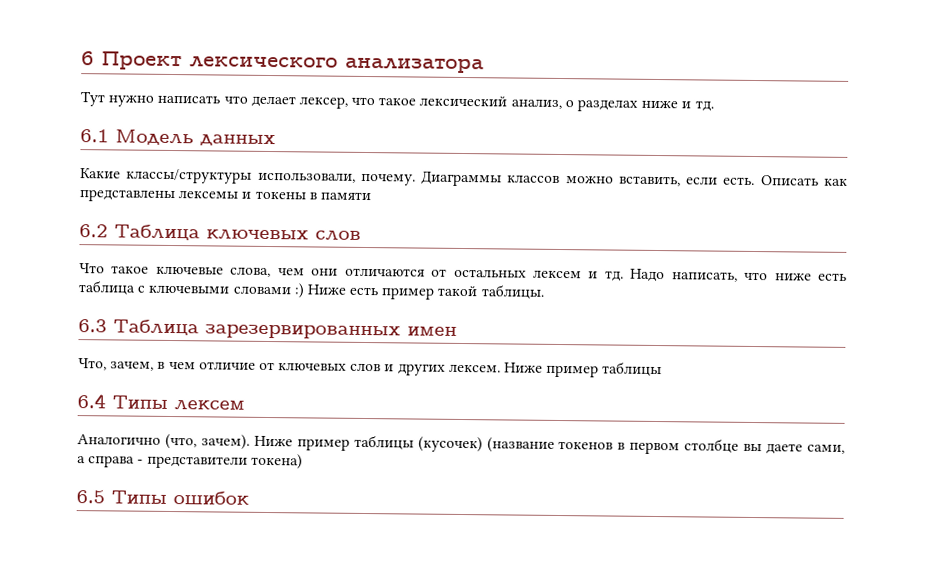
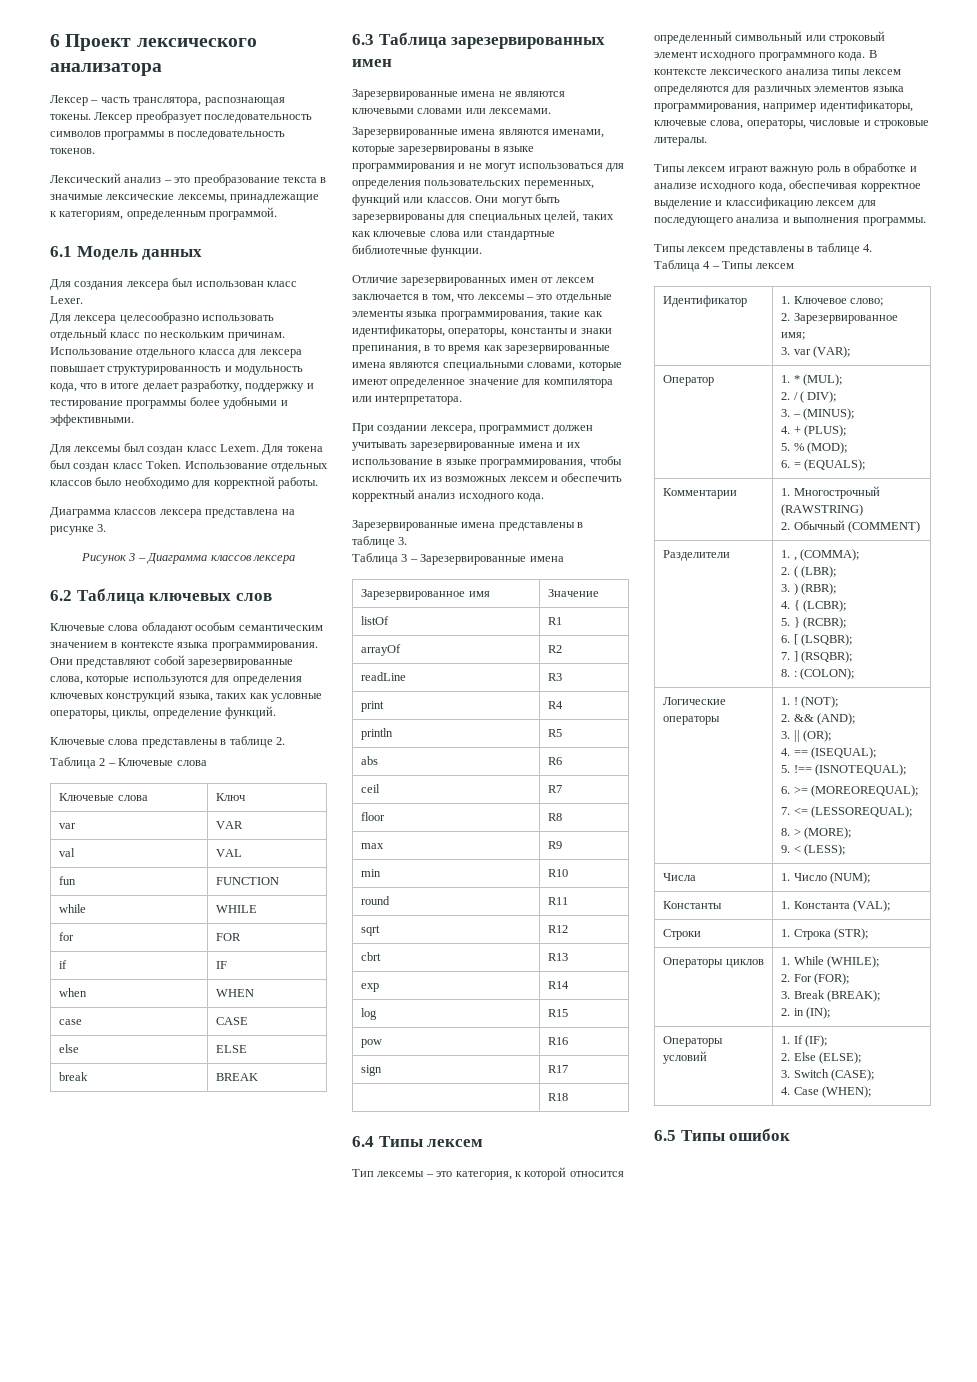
- Тут нужно написать что делает лексер, что такое лексический анализ, о разделах ниже и тд.
+ Лексер – часть транслятора, распознающая токены. Лексер преобразует последовательность символов программы в последовательность токенов.
+ Лексический анализ – это преобразование текста в значимые лексические лексемы, принадлежащие к категориям, определенным программой.
  6.1 Модель данных
- Какие классы/структуры использовали, почему. Диаграммы классов можно вставить, если есть. Описать как представлены лексемы и токены в памяти
+ Для создания лексера был использован класс Lexer.
+ Для лексера целесообразно использовать отдельный класс по нескольким причинам. Использование отдельного класса для лексера повышает структурированность и модульность кода, что в итоге делает разработку, поддержку и тестирование программы более удобными и эффективными.
+ Для лексемы был создан класс Lexem. Для токена был создан класс Token. Использование отдельных классов было необходимо для корректной работы.
+ Диаграмма классов лексера представлена на рисунке 3.
+ Рисунок 3 – Диаграмма классов лексера
  6.2 Таблица ключевых слов
- Что такое ключевые слова, чем они отличаются от остальных лексем и тд. Надо написать, что ниже есть таблица с ключевыми словами :) Ниже есть пример такой таблицы.
+ Ключевые слова обладают особым семантическим значением в контексте языка программирования. Они представляют собой зарезервированные слова, которые используются для определения ключевых конструкций языка, таких как условные операторы, циклы, определение функций.
+ Ключевые слова представлены в таблице 2.
+ Таблица 2 – Ключевые слова
+ Ключевые слова | Ключ
+ var | VAR
+ val | VAL
+ fun | FUNCTION
+ while | WHILE
+ for | FOR
+ if | IF
+ when | WHEN
+ case | CASE
+ else | ELSE
+ break | BREAK
  6.3 Таблица зарезервированных имен
- Что, зачем, в чем отличие от ключевых слов и других лексем. Ниже пример таблицы
+ Зарезервированные имена не являются ключевыми словами или лексемами.
+ Зарезервированные имена являются именами, которые зарезервированы в языке программирования и не могут использоваться для определения пользовательских переменных, функций или классов. Они могут быть зарезервированы для специальных целей, таких как ключевые слова или стандартные библиотечные функции.
+ Отличие зарезервированных имен от лексем заключается в том, что лексемы – это отдельные элементы языка программирования, такие как идентификаторы, операторы, константы и знаки препинания, в то время как зарезервированные имена являются специальными словами, которые имеют определенное значение для компилятора или интерпретатора.
+ При создании лексера, программист должен учитывать зарезервированные имена и их использование в языке программирования, чтобы исключить их из возможных лексем и обеспечить корректный анализ исходного кода.
+ Зарезервированные имена представлены в таблице 3.
+ Таблица 3 – Зарезервированные имена
+ Зарезервированное имя | Значение
+ listOf | R1
+ arrayOf | R2
+ readLine | R3
+ print | R4
+ println | R5
+ abs | R6
+ ceil | R7
+ floor | R8
+ max | R9
+ min | R10
+ round | R11
+ sqrt | R12
+ cbrt | R13
+ exp | R14
+ log | R15
+ pow | R16
+ sign | R17
+ | R18
  6.4 Типы лексем
- Аналогично (что, зачем). Ниже пример таблицы (кусочек) (название токенов в первом столбце вы даете сами, а справа - представители токена)
+ Тип лексемы – это категория, к которой относится определенный символьный или строковый элемент исходного программного кода. В контексте лексического анализа типы лексем определяются для различных элементов языка программирования, например идентификаторы, ключевые слова, операторы, числовые и строковые литералы.
+ Типы лексем играют важную роль в обработке и анализе исходного кода, обеспечивая корректное выделение и классификацию лексем для последующего анализа и выполнения программы.
+ Типы лексем представлены в таблице 4.
+ Таблица 4 – Типы лексем
+ Идентификатор | 1. Ключевое слово;
+ 2. Зарезервированное имя;
+ 3. var (VAR);
+ Оператор | 1. * (MUL);
+ 2. / ( DIV);
+ 3. – (MINUS);
+ 4. + (PLUS);
+ 5. % (MOD);
+ 6. = (EQUALS);
+ Комментарии | 1. Многострочный (RAWSTRING)
+ 2. Обычный (COMMENT)
+ Разделители | 1. , (COMMA);
+ 2. ( (LBR);
+ 3. ) (RBR);
+ 4. { (LCBR);
+ 5. } (RCBR);
+ 6. [ (LSQBR);
+ 7. ] (RSQBR);
+ 8. : (COLON);
+ Логические операторы | 1. ! (NOT);
+ 2. && (AND);
+ 3. || (OR);
+ 4. == (ISEQUAL);
+ 5. !== (ISNOTEQUAL);
+ 6. >= (MOREOREQUAL);
+ 7. <= (LESSOREQUAL);
+ 8. > (MORE);
+ 9. < (LESS);
+ Числа | 1. Число (NUM);
+ Константы | 1. Константа (VAL);
+ Строки | 1. Строка (STR);
+ Операторы циклов | 1. While (WHILE);
+ 2. For (FOR);
+ 3. Break (BREAK);
+ 2. in (IN);
+ Операторы условий | 1. If (IF);
+ 2. Else (ELSE);
+ 3. Switch (CASE);
+ 4. Case (WHEN);

